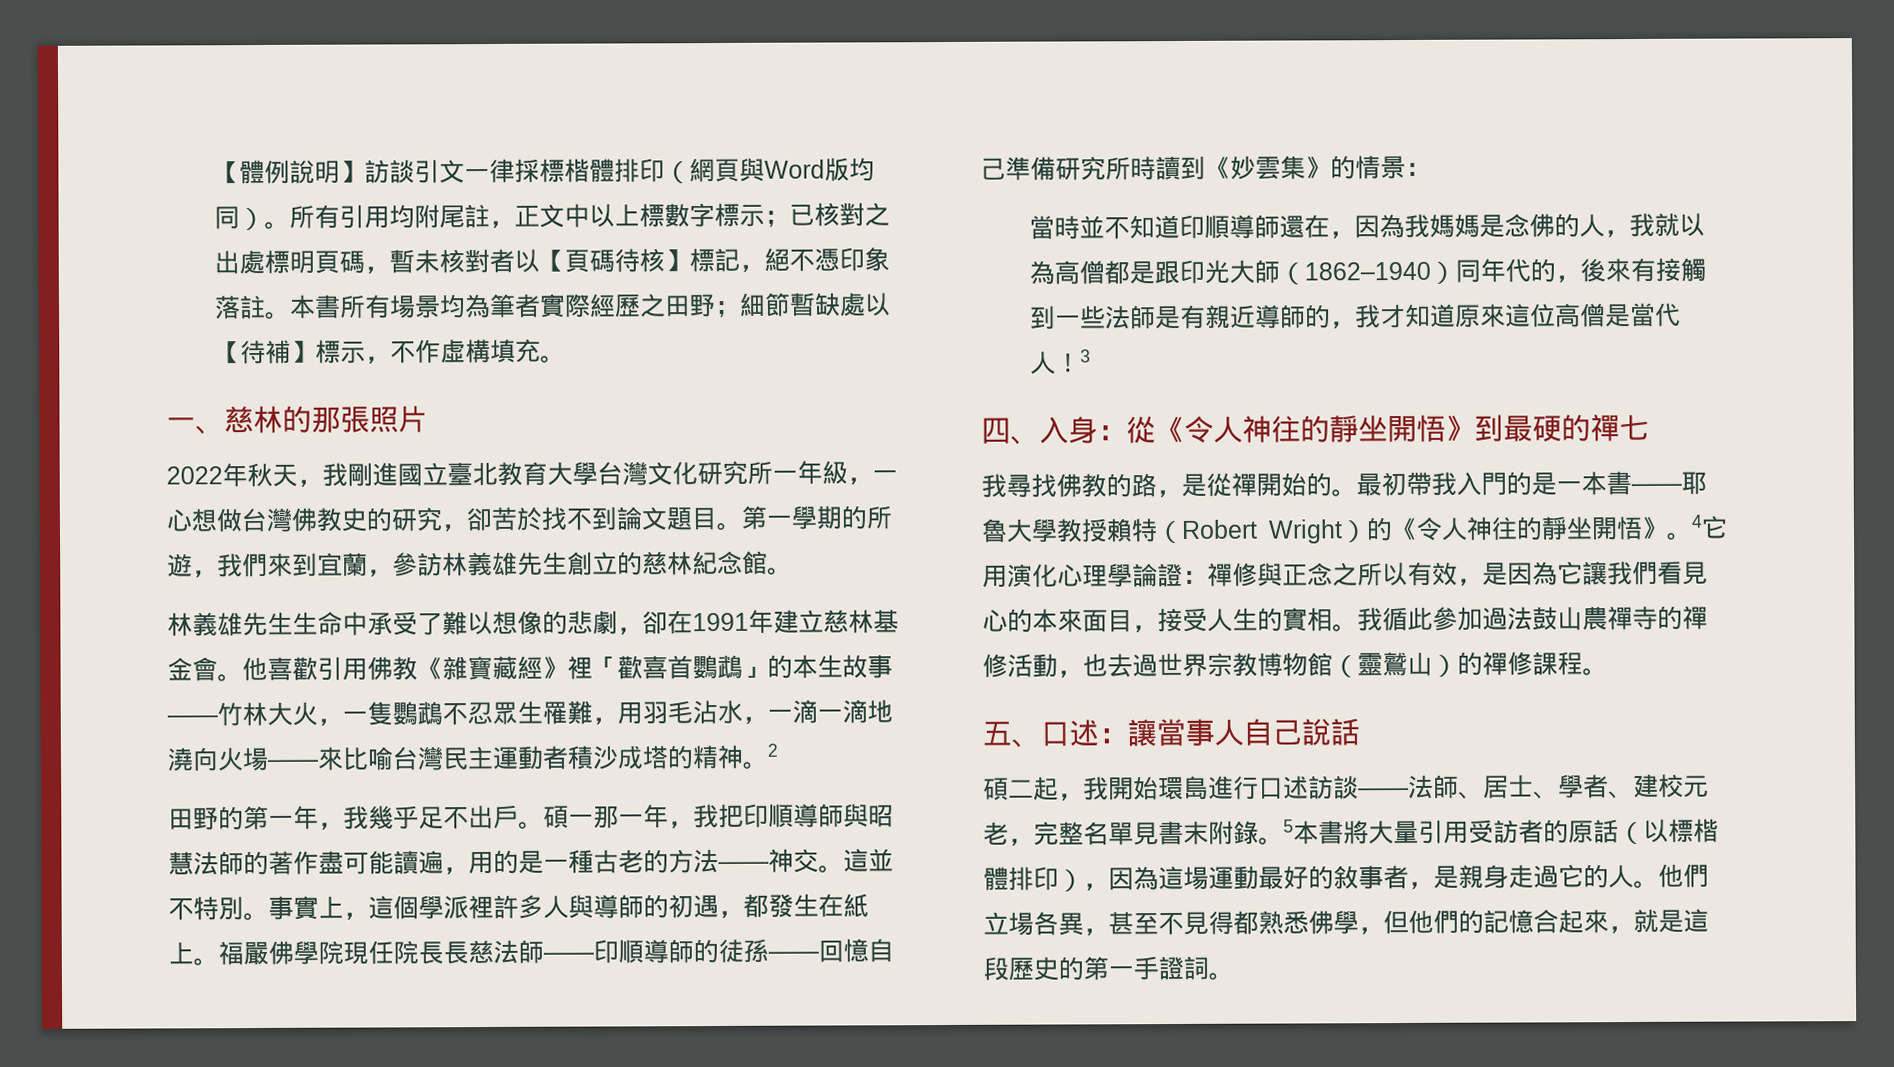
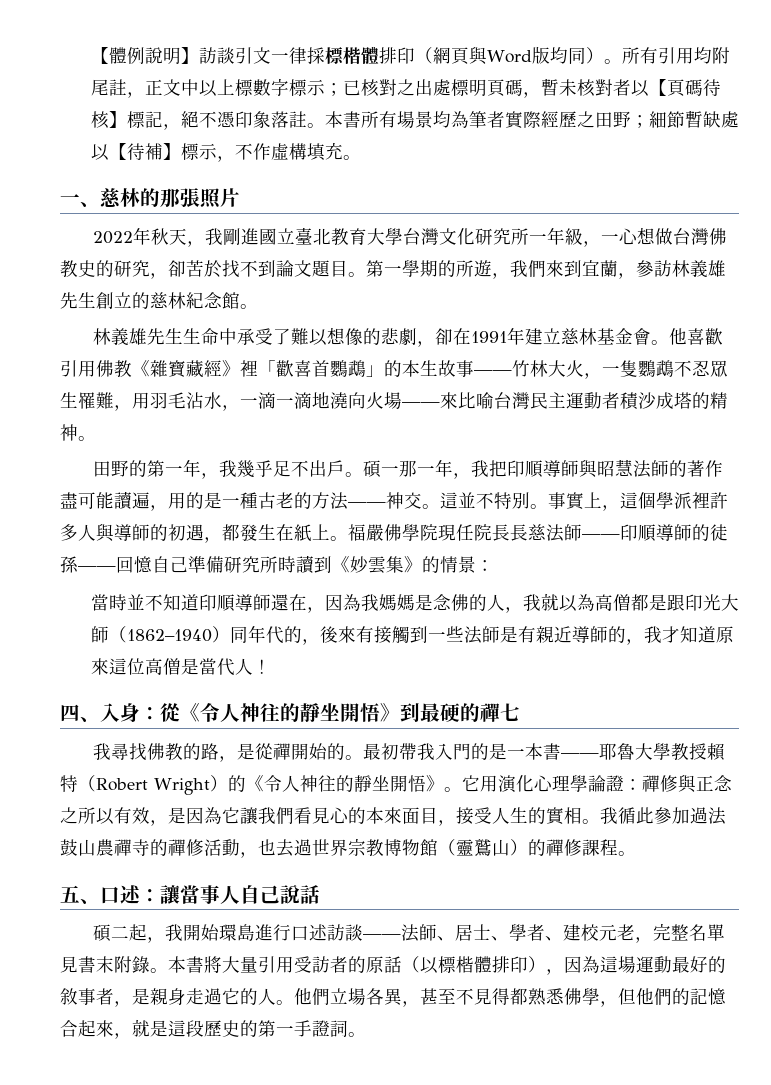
- 2
- 3
- 4它用演化心理學論證：禪修與正念之所以有效，是因為它讓我們看見心的本來面目，接受人生的實相。
+ 它用演化心理學論證：禪修與正念之所以有效，是因為它讓我們看見心的本來面目，接受人生的實相。
- 5本書將大量引用受訪者的原話（以標楷體排印），因為這場運動最好的敘事者，是親身走過它的人。
+ 本書將大量引用受訪者的原話（以標楷體排印），因為這場運動最好的敘事者，是親身走過它的人。

